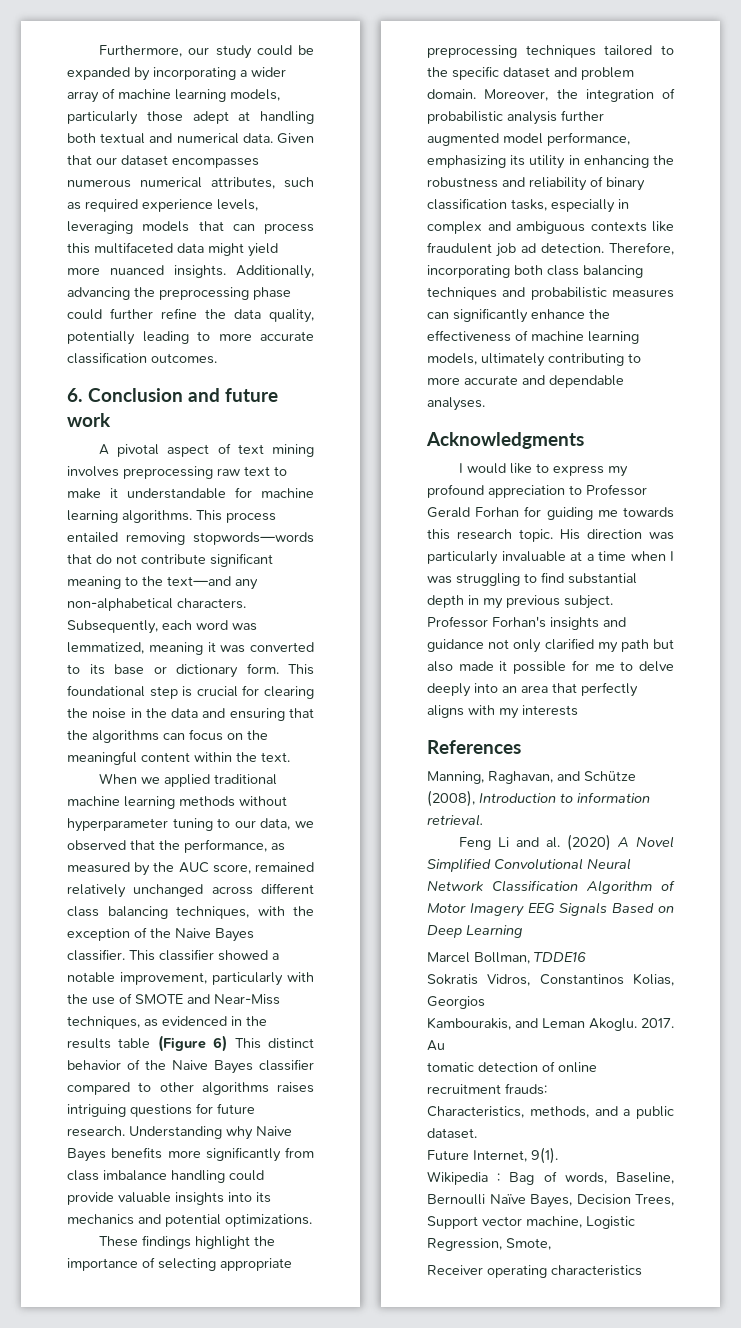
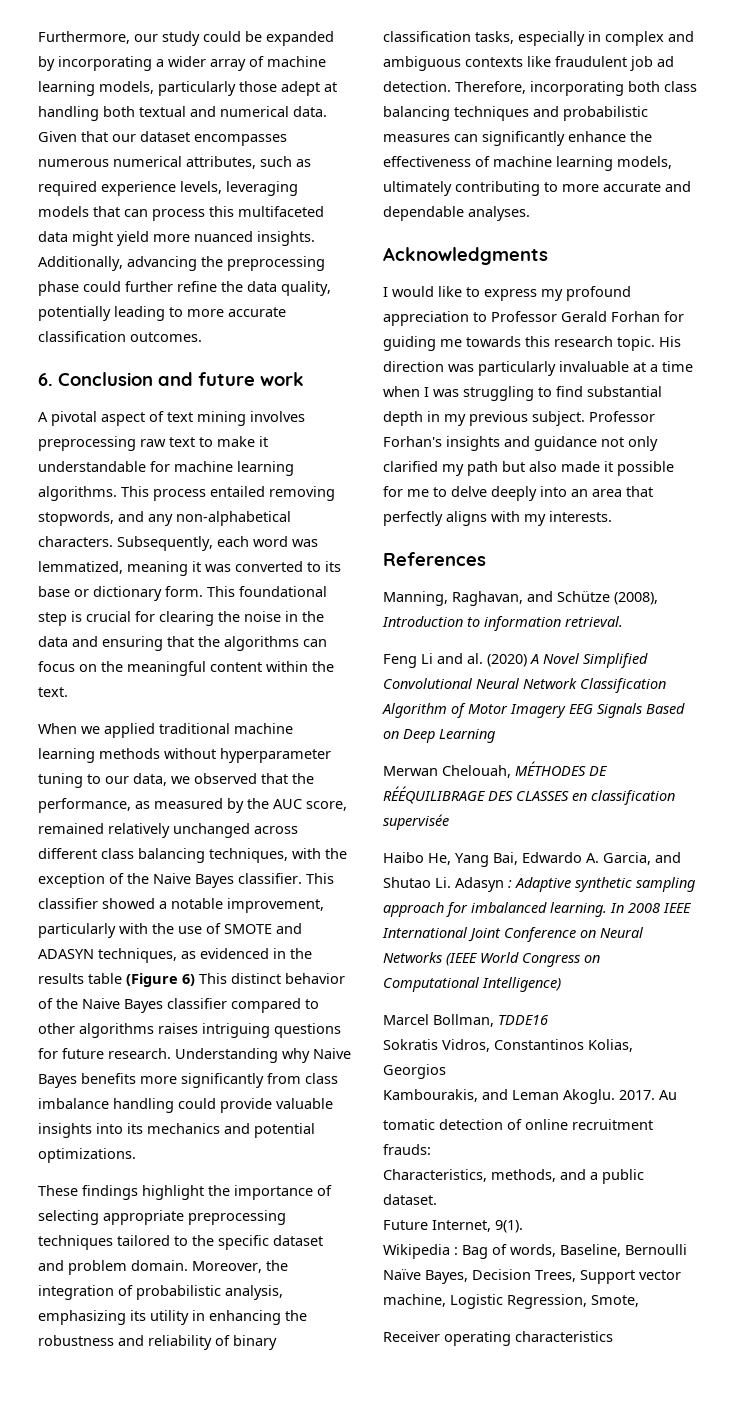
- This process entailed removing stopwords—words that do not contribute significant meaning to the text—and any non-alphabetical characters.
+ This process entailed removing stopwords, and any non-alphabetical characters.
- This classifier showed a notable improvement, particularly with the use of SMOTE and Near-Miss techniques, as evidenced in the results table (Figure 6) This distinct behavior of the Naive Bayes classifier compared to other algorithms raises intriguing questions for future research.
+ This classifier showed a notable improvement, particularly with the use of SMOTE and ADASYN techniques, as evidenced in the results table (Figure 6) This distinct behavior of the Naive Bayes classifier compared to other algorithms raises intriguing questions for future research.
- Moreover, the integration of probabilistic analysis further augmented model performance, emphasizing its utility in enhancing the robustness and reliability of binary classification tasks, especially in complex and ambiguous contexts like fraudulent job ad detection.
+ Moreover, the integration of probabilistic analysis, emphasizing its utility in enhancing the robustness and reliability of binary classification tasks, especially in complex and ambiguous contexts like fraudulent job ad detection.
- Professor Forhan's insights and guidance not only clarified my path but also made it possible for me to delve deeply into an area that perfectly aligns with my interests
+ Professor Forhan's insights and guidance not only clarified my path but also made it possible for me to delve deeply into an area that perfectly aligns with my interests.
+ Merwan Chelouah, MÉTHODES DE RÉÉQUILIBRAGE DES CLASSES en classification supervisée
+ Haibo He, Yang Bai, Edwardo A. Garcia, and Shutao Li. Adasyn : Adaptive synthetic sampling approach for imbalanced learning. In 2008 IEEE International Joint Conference on Neural Networks (IEEE World Congress on Computational Intelligence)

